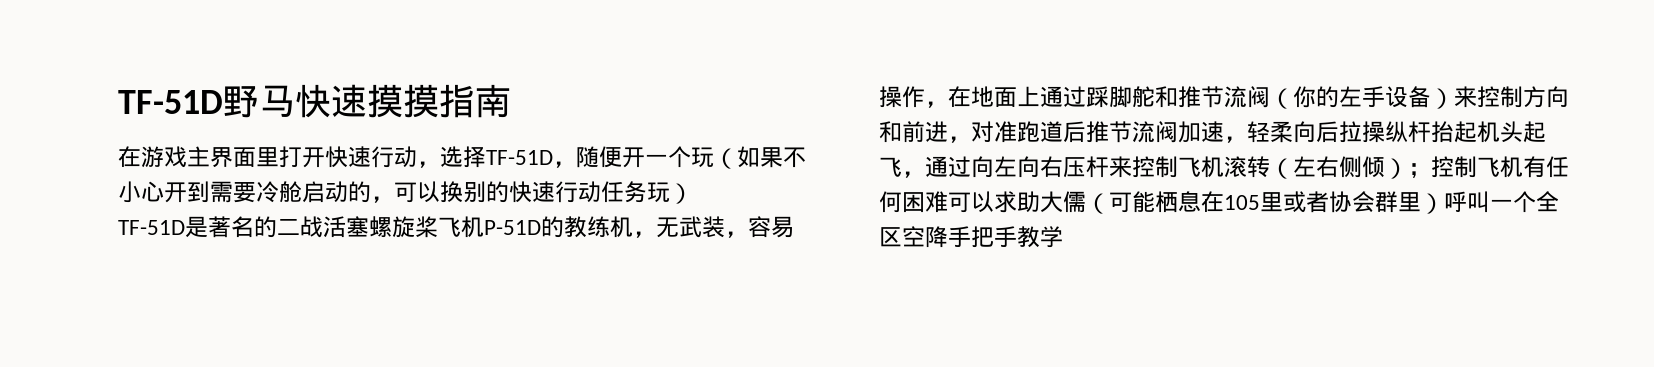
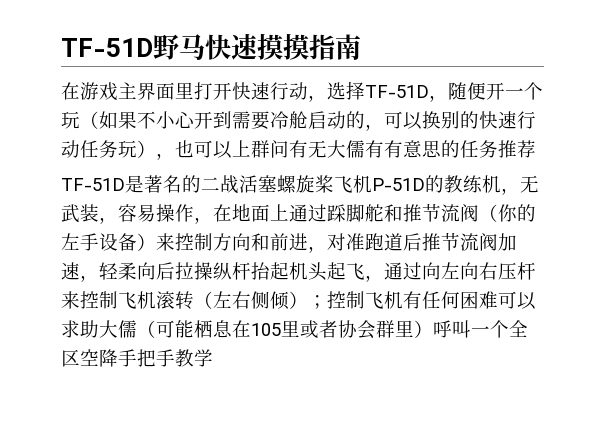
- 在游戏主界面里打开快速行动，选择TF-51D，随便开一个玩（如果不小心开到需要冷舱启动的，可以换别的快速行动任务玩）
+ 在游戏主界面里打开快速行动，选择TF-51D，随便开一个玩（如果不小心开到需要冷舱启动的，可以换别的快速行动任务玩），也可以上群问有无大儒有有意思的任务推荐

